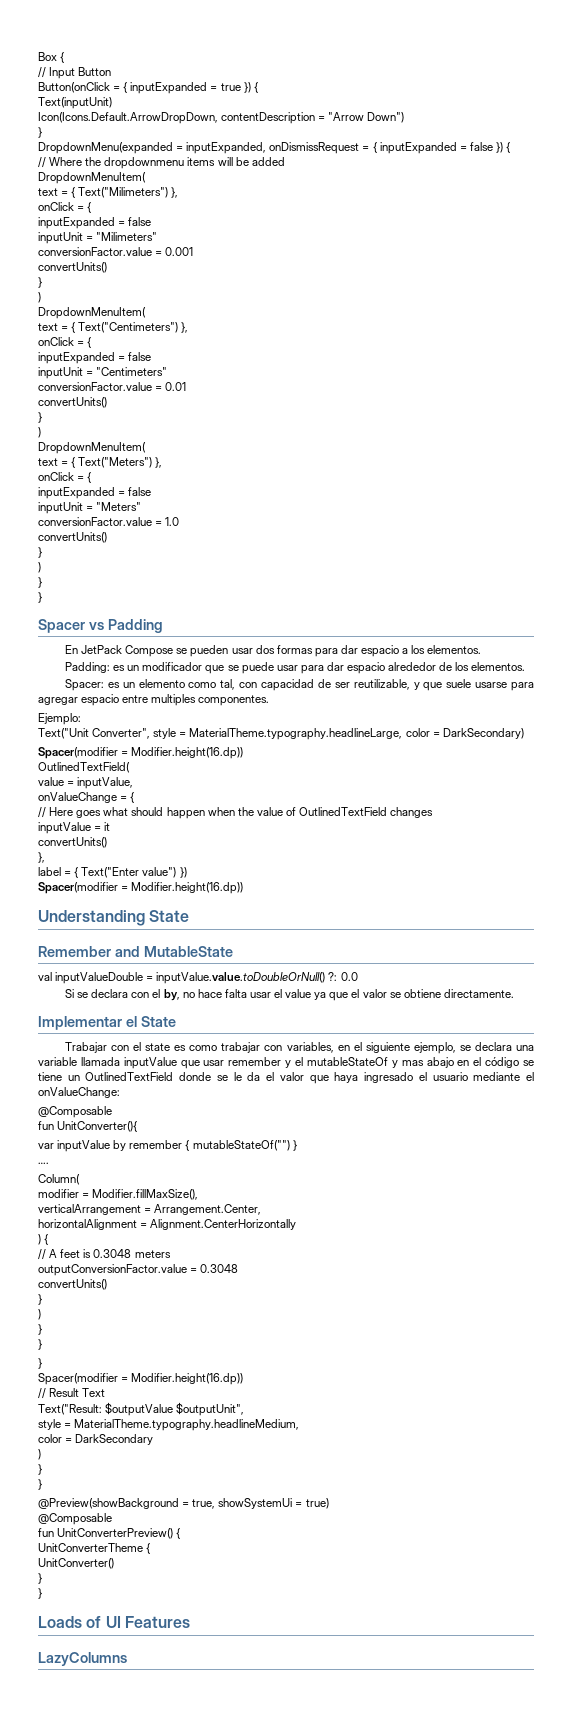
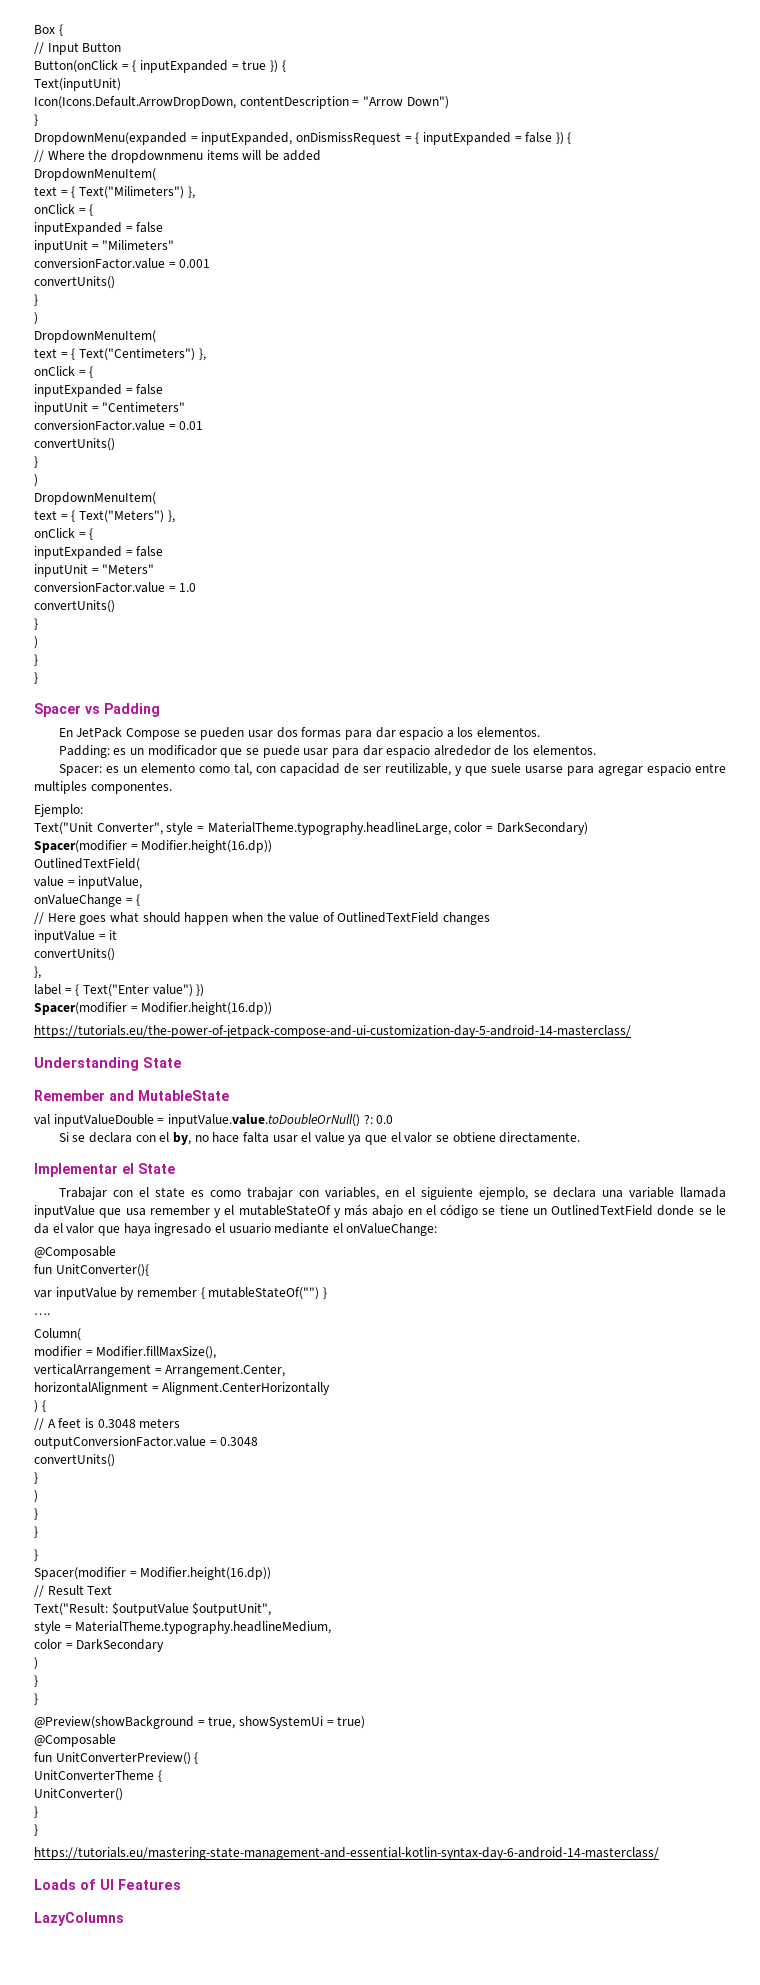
+ https://tutorials.eu/the-power-of-jetpack-compose-and-ui-customization-day-5-android-14-masterclass/
- Trabajar con el state es como trabajar con variables, en el siguiente ejemplo, se declara una variable llamada inputValue que usar remember y el mutableStateOf y mas abajo en el código se tiene un OutlinedTextField donde se le da el valor que haya ingresado el usuario mediante el onValueChange:
+ Trabajar con el state es como trabajar con variables, en el siguiente ejemplo, se declara una variable llamada inputValue que usa remember y el mutableStateOf y más abajo en el código se tiene un OutlinedTextField donde se le da el valor que haya ingresado el usuario mediante el onValueChange:
+ https://tutorials.eu/mastering-state-management-and-essential-kotlin-syntax-day-6-android-14-masterclass/

